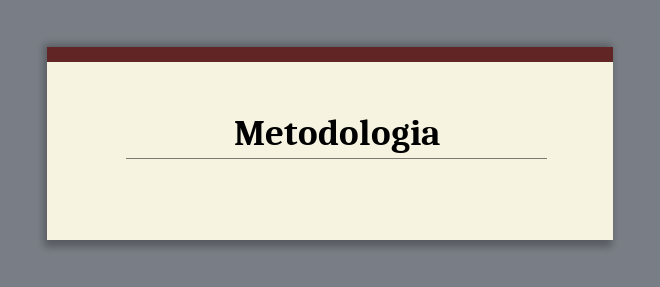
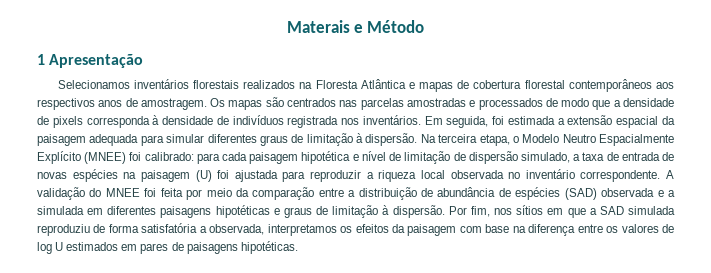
- Metodologia
+ Materais e Método
+ 1 Apresentação
+ Selecionamos inventários florestais realizados na Floresta Atlântica e mapas de cobertura florestal contemporâneos aos respectivos anos de amostragem. Os mapas são centrados nas parcelas amostradas e processados de modo que a densidade de pixels corresponda à densidade de indivíduos registrada nos inventários. Em seguida, foi estimada a extensão espacial da paisagem adequada para simular diferentes graus de limitação à dispersão. Na terceira etapa, o Modelo Neutro Espacialmente Explícito (MNEE) foi calibrado: para cada paisagem hipotética e nível de limitação de dispersão simulado, a taxa de entrada de novas espécies na paisagem (U) foi ajustada para reproduzir a riqueza local observada no inventário correspondente. A validação do MNEE foi feita por meio da comparação entre a distribuição de abundância de espécies (SAD) observada e a simulada em diferentes paisagens hipotéticas e graus de limitação à dispersão. Por fim, nos sítios em que a SAD simulada reproduziu de forma satisfatória a observada, interpretamos os efeitos da paisagem com base na diferença entre os valores de log U estimados em pares de paisagens hipotéticas.

